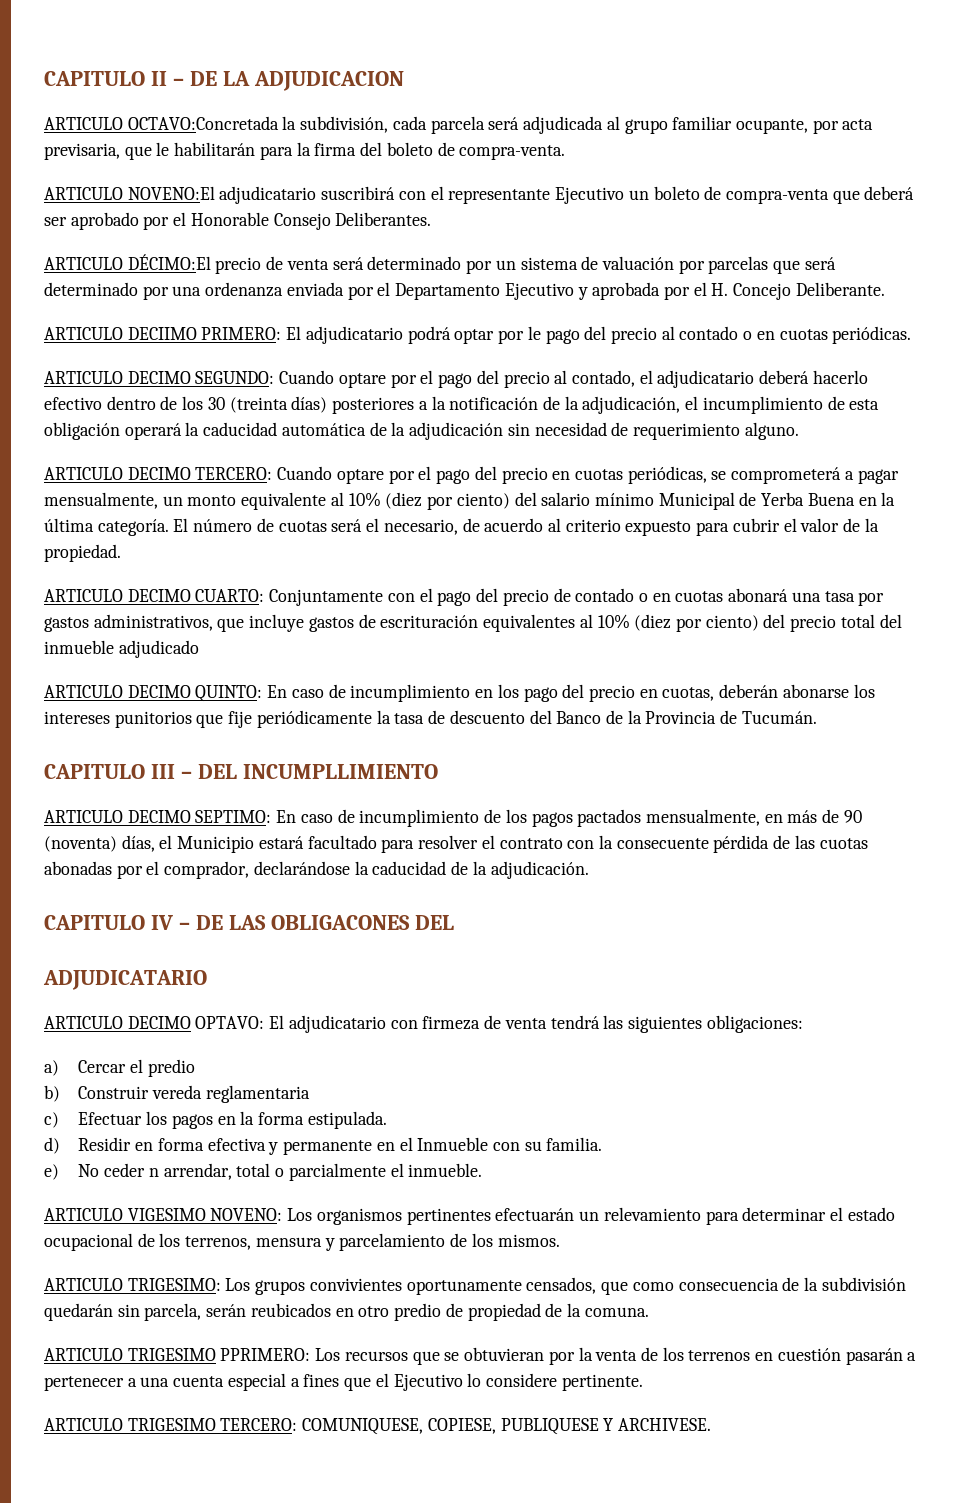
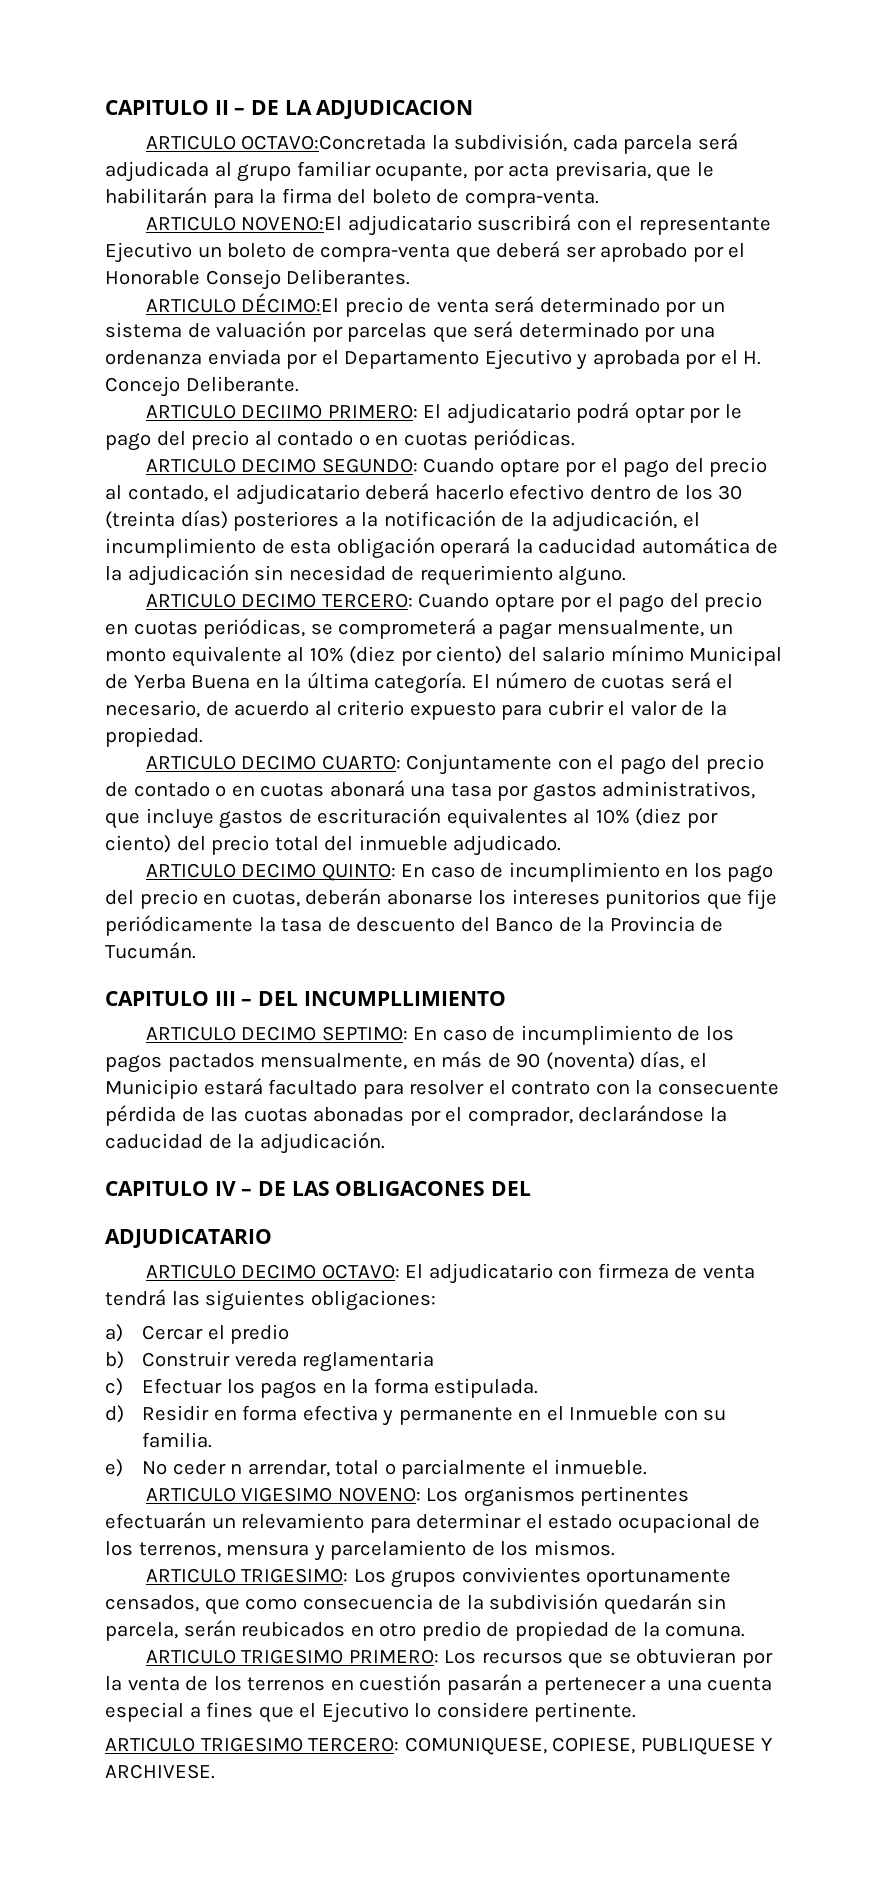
- ARTICULO DECIMO CUARTO: Conjuntamente con el pago del precio de contado o en cuotas abonará una tasa por gastos administrativos, que incluye gastos de escrituración equivalentes al 10% (diez por ciento) del precio total del inmueble adjudicado
+ ARTICULO DECIMO CUARTO: Conjuntamente con el pago del precio de contado o en cuotas abonará una tasa por gastos administrativos, que incluye gastos de escrituración equivalentes al 10% (diez por ciento) del precio total del inmueble adjudicado.
- ARTICULO DECIMO OPTAVO: El adjudicatario con firmeza de venta tendrá las siguientes obligaciones:
+ ARTICULO DECIMO OCTAVO: El adjudicatario con firmeza de venta tendrá las siguientes obligaciones:
- ARTICULO TRIGESIMO PPRIMERO: Los recursos que se obtuvieran por la venta de los terrenos en cuestión pasarán a pertenecer a una cuenta especial a fines que el Ejecutivo lo considere pertinente.
+ ARTICULO TRIGESIMO PRIMERO: Los recursos que se obtuvieran por la venta de los terrenos en cuestión pasarán a pertenecer a una cuenta especial a fines que el Ejecutivo lo considere pertinente.

